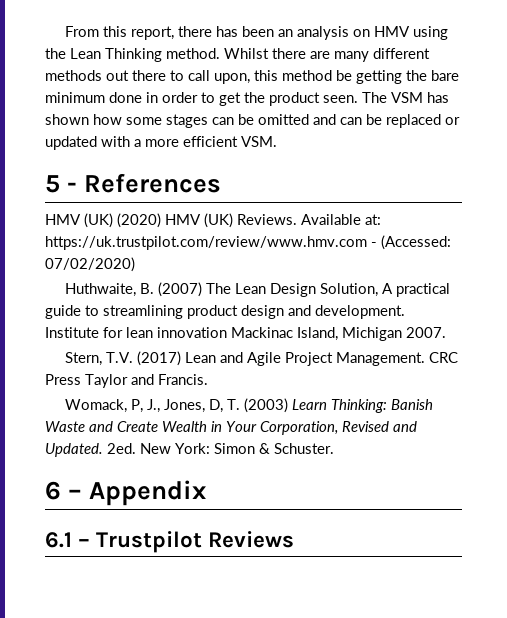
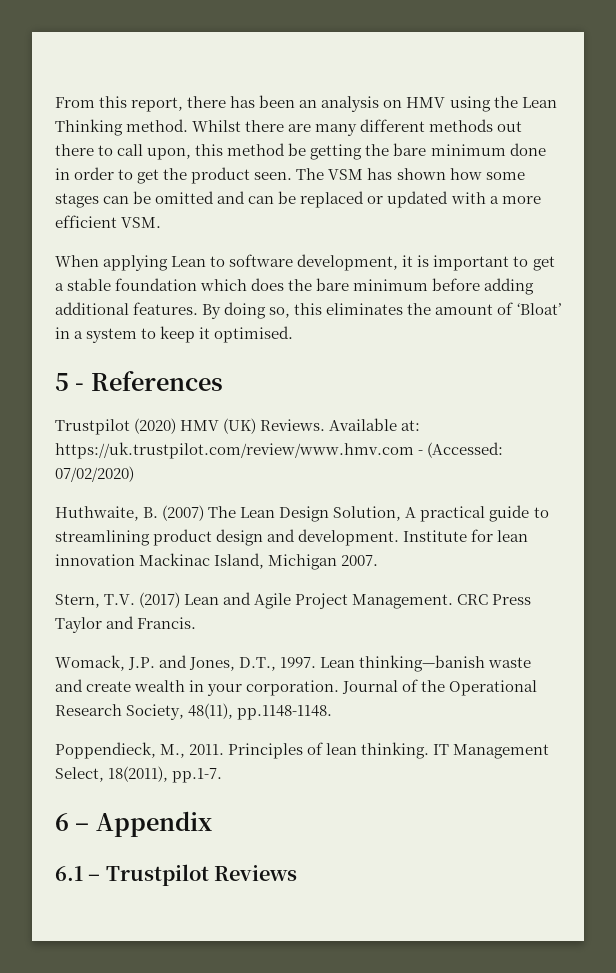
+ When applying Lean to software development, it is important to get a stable foundation which does the bare minimum before adding additional features. By doing so, this eliminates the amount of ‘Bloat’ in a system to keep it optimised.
- HMV (UK) (2020) HMV (UK) Reviews.
+ Trustpilot (2020) HMV (UK) Reviews.
- Womack, P, J., Jones, D, T. (2003) Learn Thinking: Banish Waste and Create Wealth in Your Corporation, Revised and Updated. 2ed. New York: Simon & Schuster.
+ Womack, J.P. and Jones, D.T., 1997. Lean thinking—banish waste and create wealth in your corporation. Journal of the Operational Research Society, 48(11), pp.1148-1148.
+ Poppendieck, M., 2011. Principles of lean thinking. IT Management Select, 18(2011), pp.1-7.

